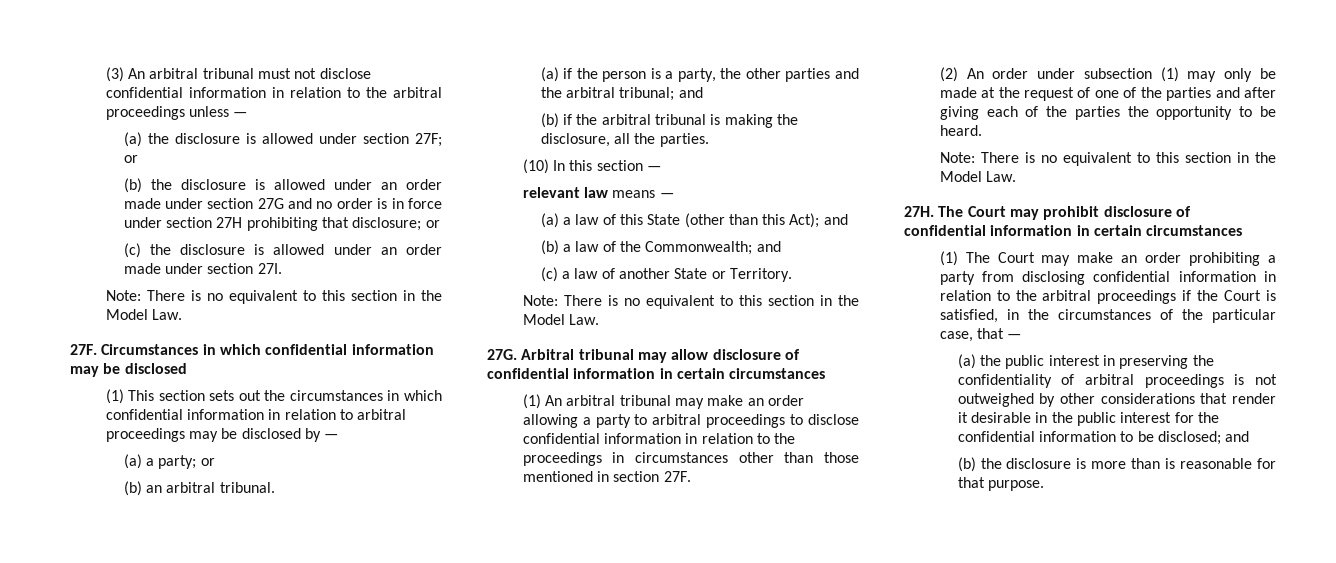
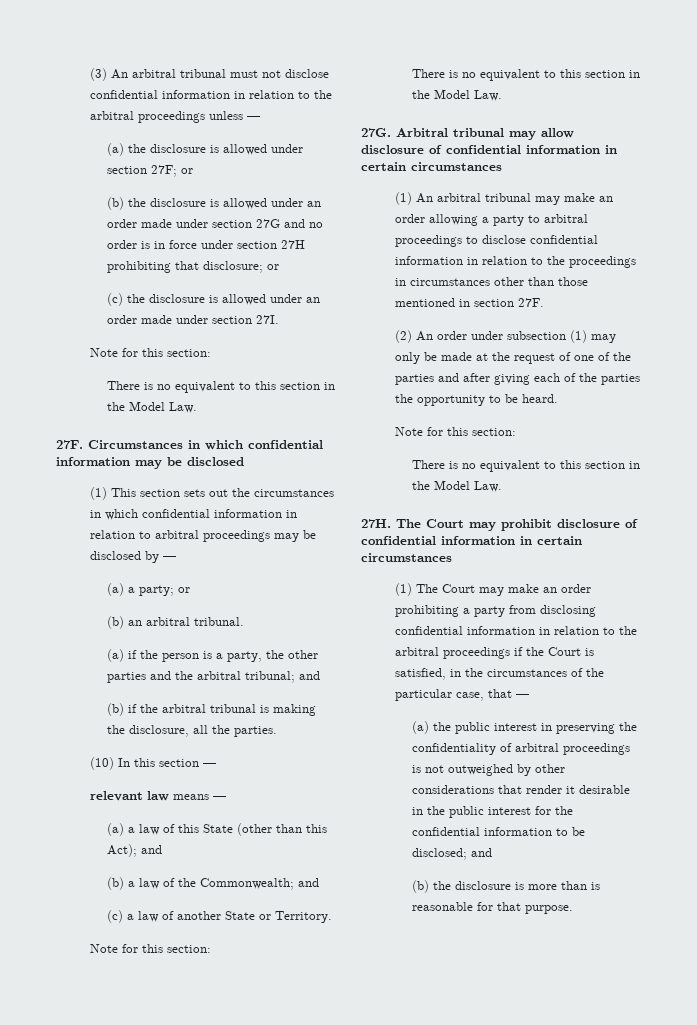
  (c) the disclosure is allowed under an order made under section 27I.
- Note: There is no equivalent to this section in the Model Law.
+ Note for this section:
+ There is no equivalent to this section in the Model Law.
  (c) a law of another State or Territory.
- Note: There is no equivalent to this section in the Model Law.
+ Note for this section:
+ There is no equivalent to this section in the Model Law.
  (2) An order under subsection (1) may only be made at the request of one of the parties and after giving each of the parties the opportunity to be heard.
- Note: There is no equivalent to this section in the Model Law.
+ Note for this section:
+ There is no equivalent to this section in the Model Law.

